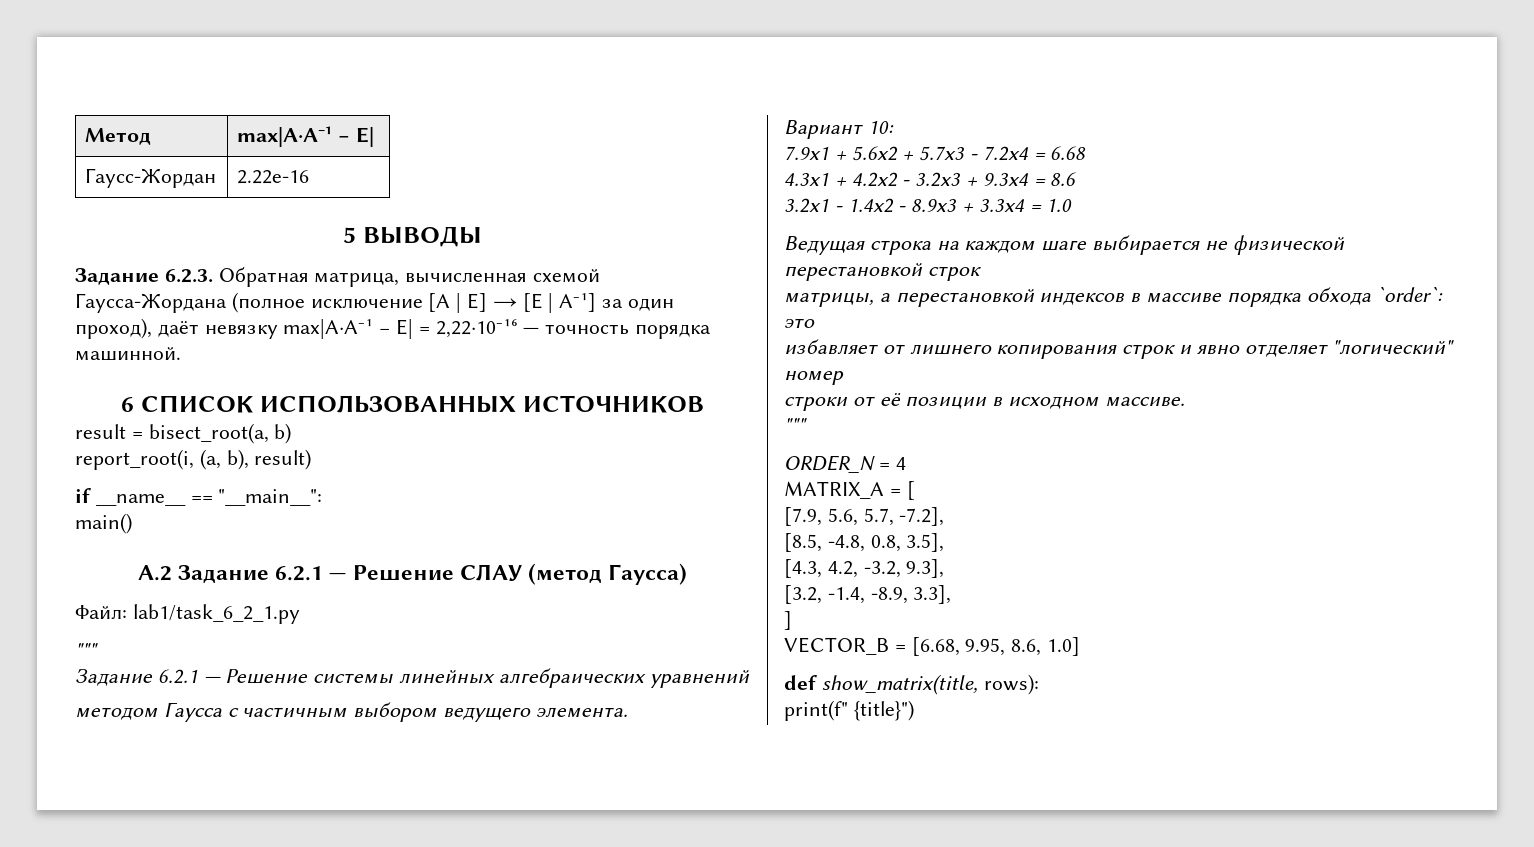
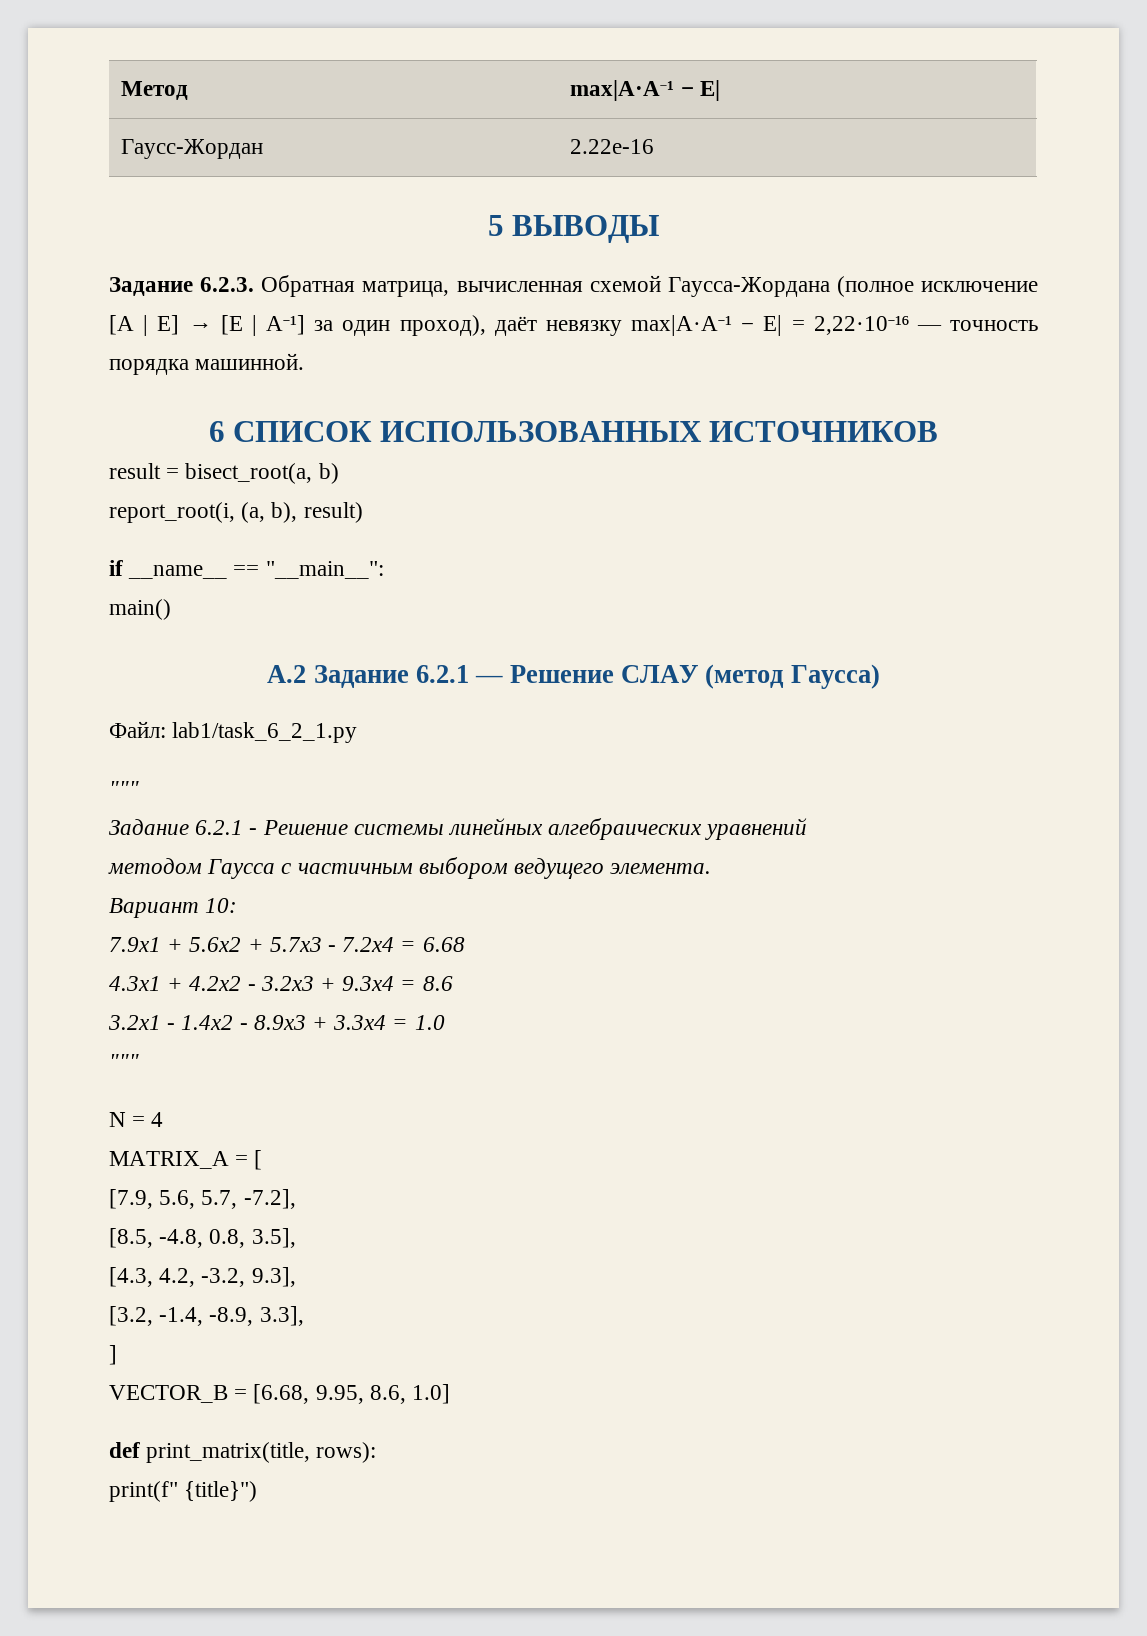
- Задание 6.2.1 — Решение системы линейных алгебраических уравнений
+ Задание 6.2.1 - Решение системы линейных алгебраических уравнений
  3.2x1 - 1.4x2 - 8.9x3 + 3.3x4 = 1.0
- Ведущая строка на каждом шаге выбирается не физической перестановкой строк
- матрицы, а перестановкой индексов в массиве порядка обхода `order`: это
- избавляет от лишнего копирования строк и явно отделяет "логический" номер
- строки от её позиции в исходном массиве.
  """
- ORDER_N = 4
+ N = 4
- def show_matrix(title, rows):
+ def print_matrix(title, rows):

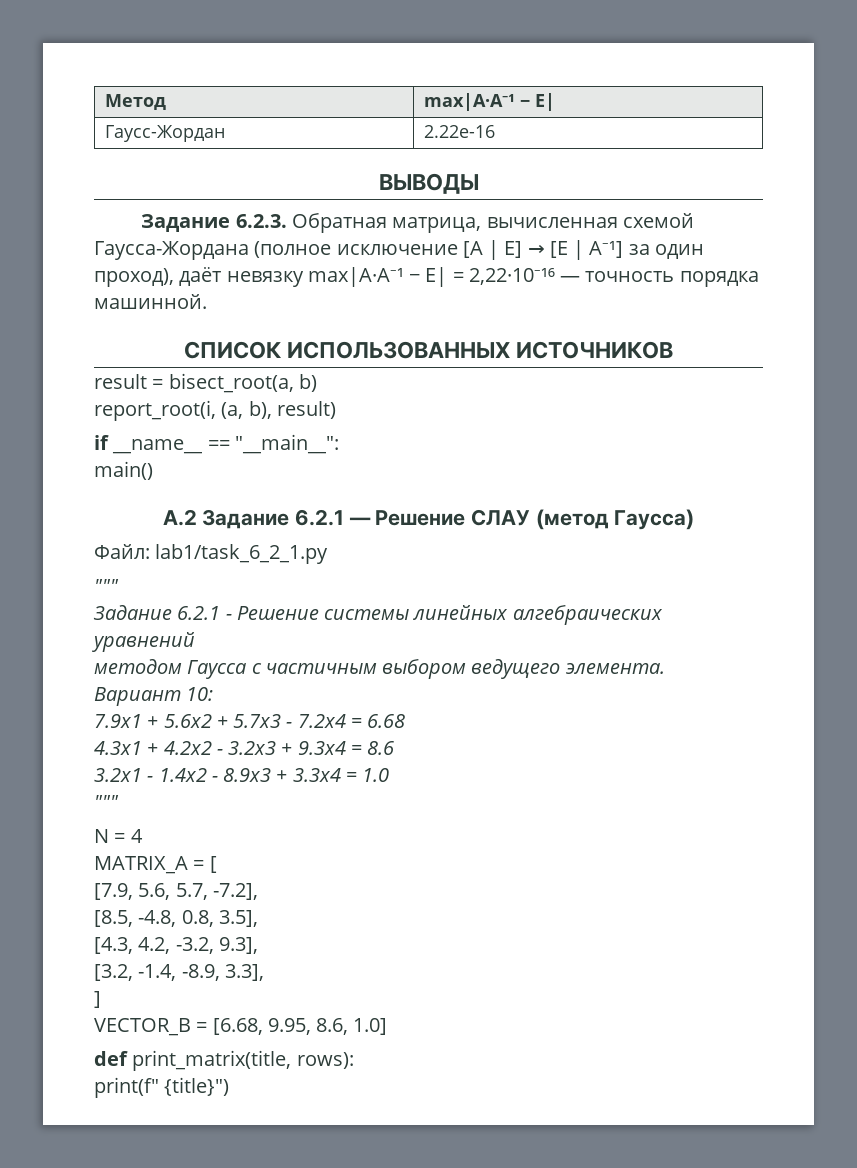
- 5 ВЫВОДЫ
+ ВЫВОДЫ
- 6 СПИСОК ИСПОЛЬЗОВАННЫХ ИСТОЧНИКОВ
+ СПИСОК ИСПОЛЬЗОВАННЫХ ИСТОЧНИКОВ

